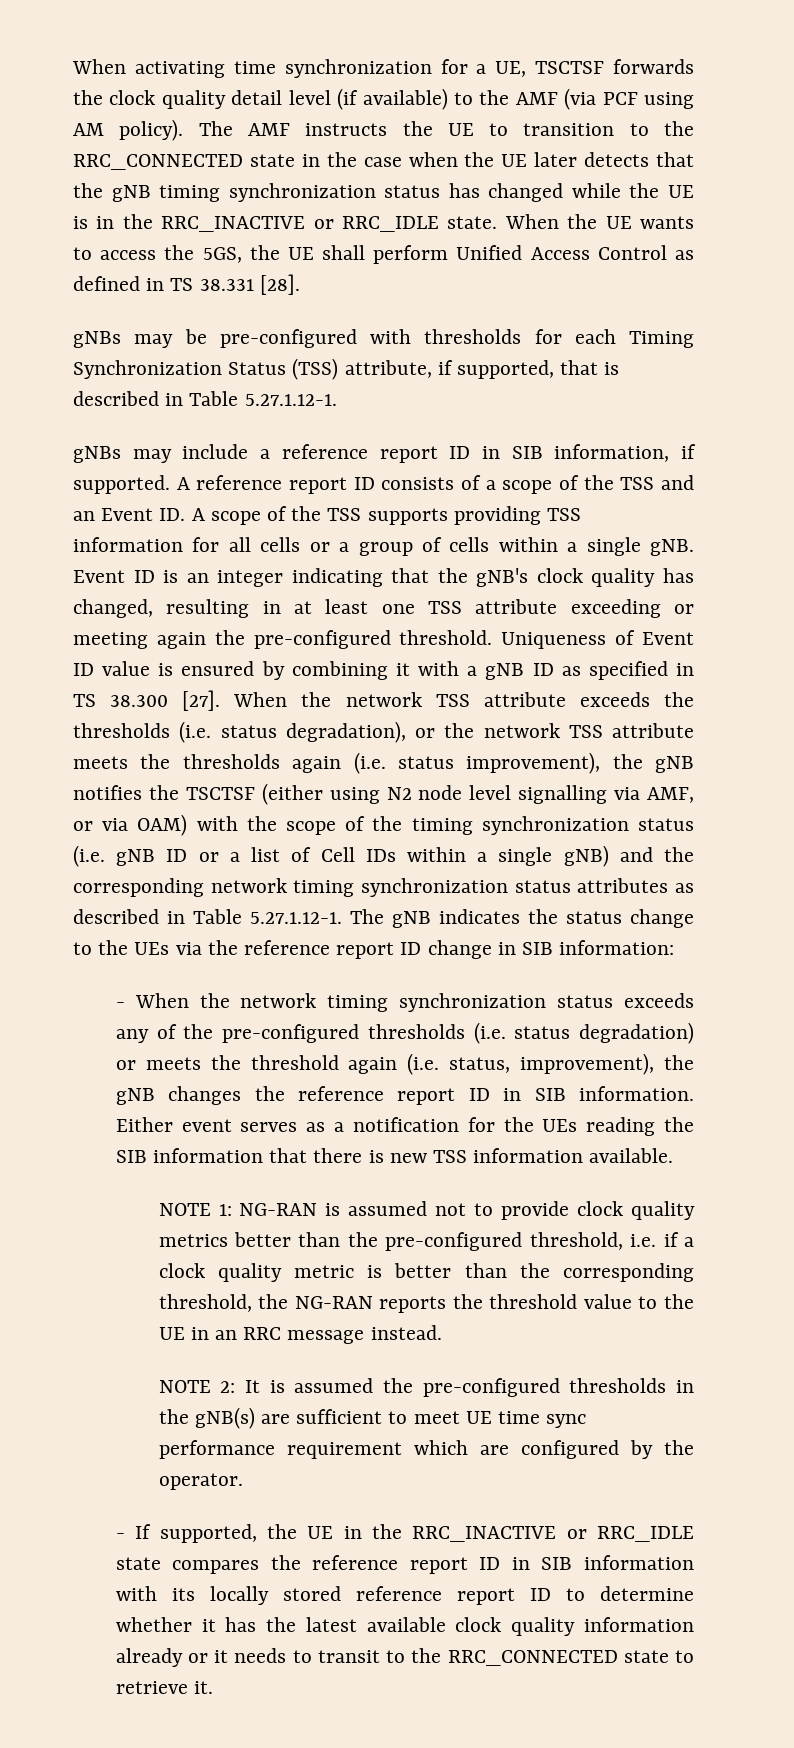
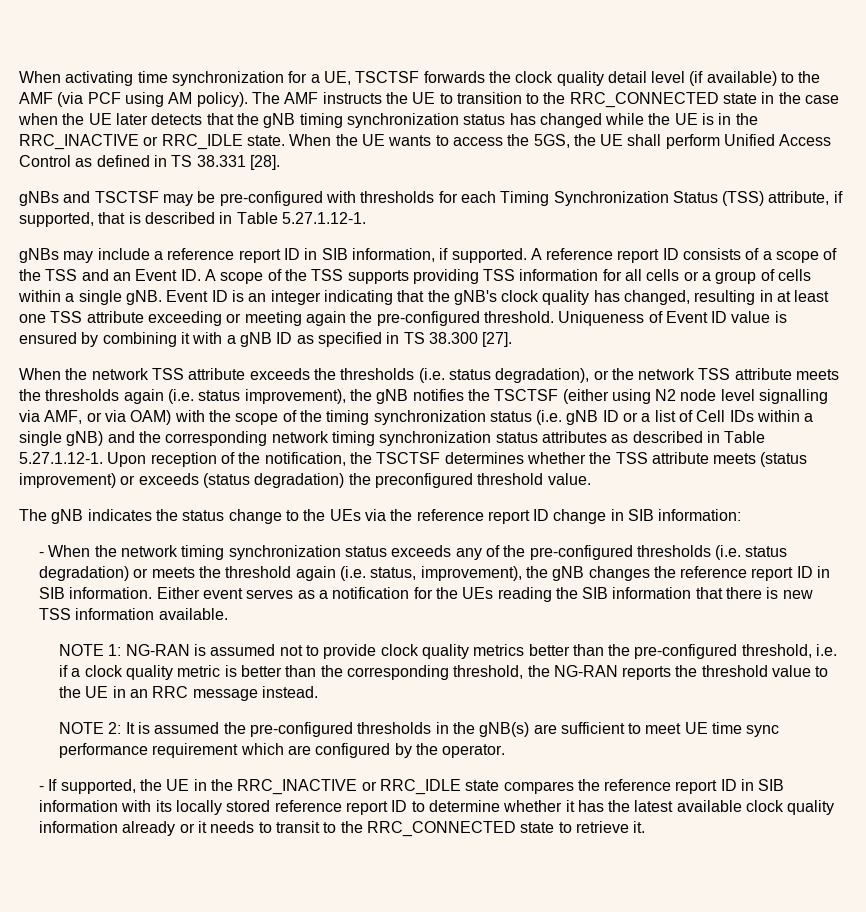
- gNBs may be pre-configured with thresholds for each Timing Synchronization Status (TSS) attribute, if supported, that is described in Table 5.27.1.12-1.
+ gNBs and TSCTSF may be pre-configured with thresholds for each Timing Synchronization Status (TSS) attribute, if supported, that is described in Table 5.27.1.12-1.
- Uniqueness of Event ID value is ensured by combining it with a gNB ID as specified in TS 38.300 [27]. When the network TSS attribute exceeds the thresholds (i.e. status degradation), or the network TSS attribute meets the thresholds again (i.e. status improvement), the gNB notifies the TSCTSF (either using N2 node level signalling via AMF, or via OAM) with the scope of the timing synchronization status (i.e. gNB ID or a list of Cell IDs within a single gNB) and the corresponding network timing synchronization status attributes as described in Table 5.27.1.12-1. The gNB indicates the status change to the UEs via the reference report ID change in SIB information:
+ Uniqueness of Event ID value is ensured by combining it with a gNB ID as specified in TS 38.300 [27].
+ When the network TSS attribute exceeds the thresholds (i.e. status degradation), or the network TSS attribute meets the thresholds again (i.e. status improvement), the gNB notifies the TSCTSF (either using N2 node level signalling via AMF, or via OAM) with the scope of the timing synchronization status (i.e. gNB ID or a list of Cell IDs within a single gNB) and the corresponding network timing synchronization status attributes as described in Table 5.27.1.12-1. Upon reception of the notification, the TSCTSF determines whether the TSS attribute meets (status improvement) or exceeds (status degradation) the preconfigured threshold value.
+ The gNB indicates the status change to the UEs via the reference report ID change in SIB information:

